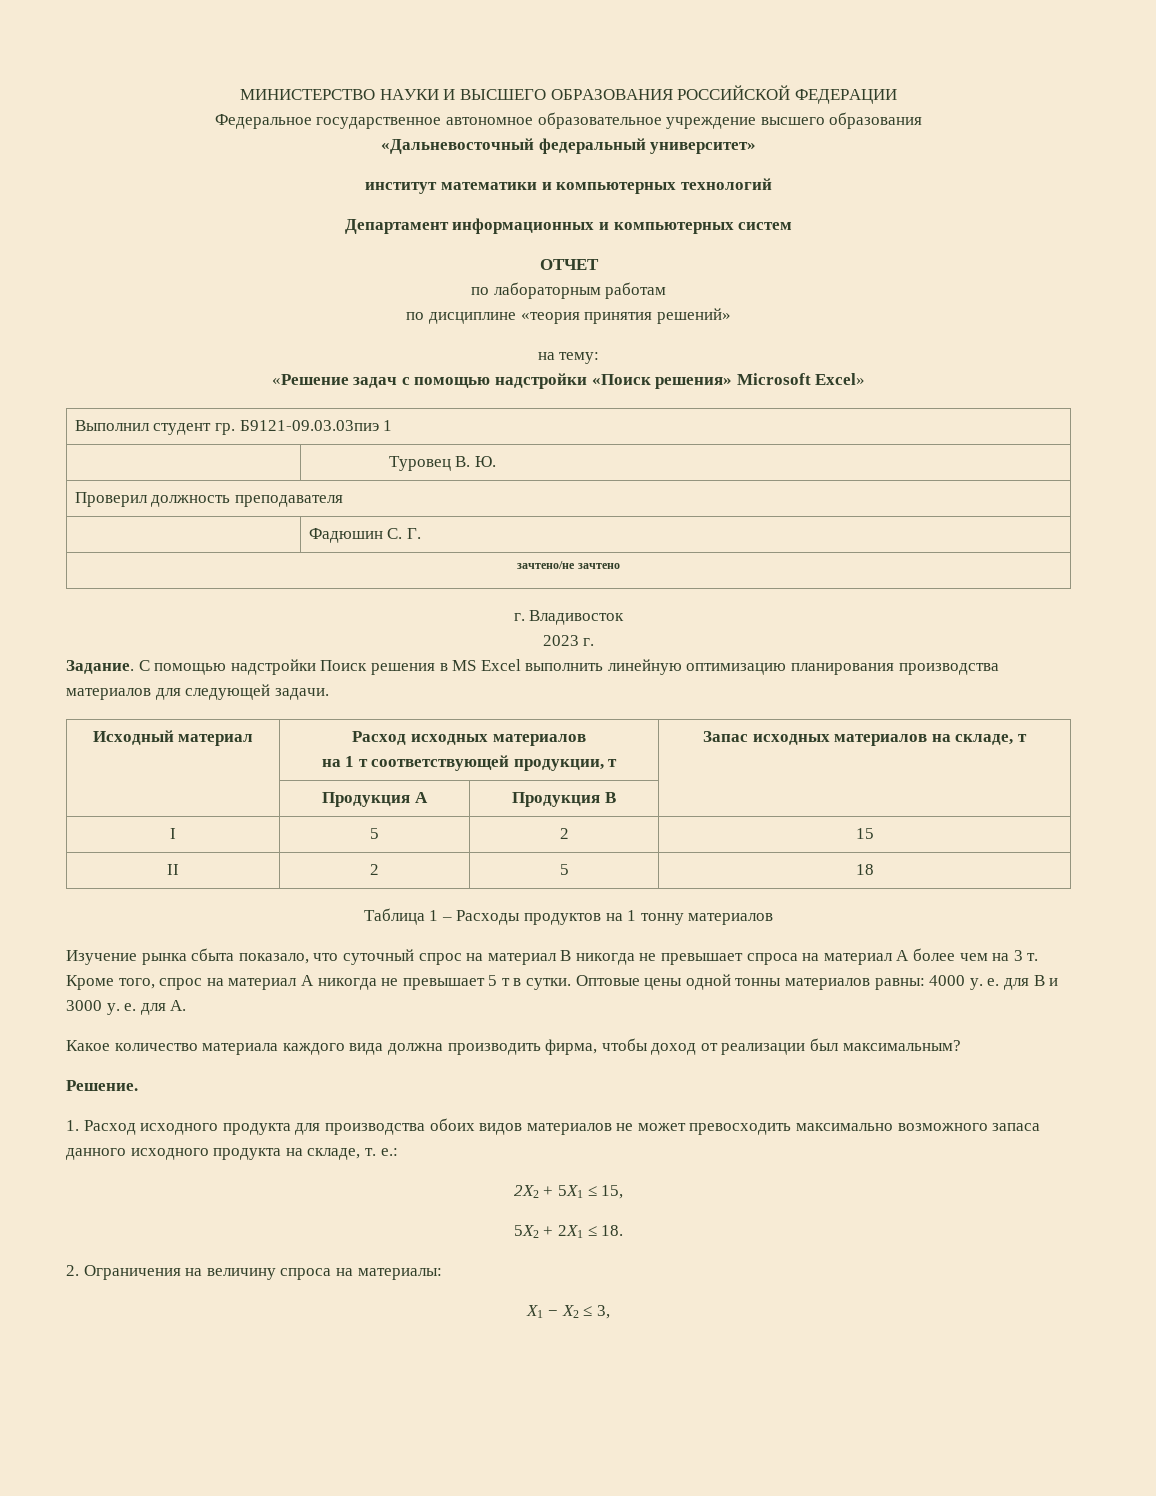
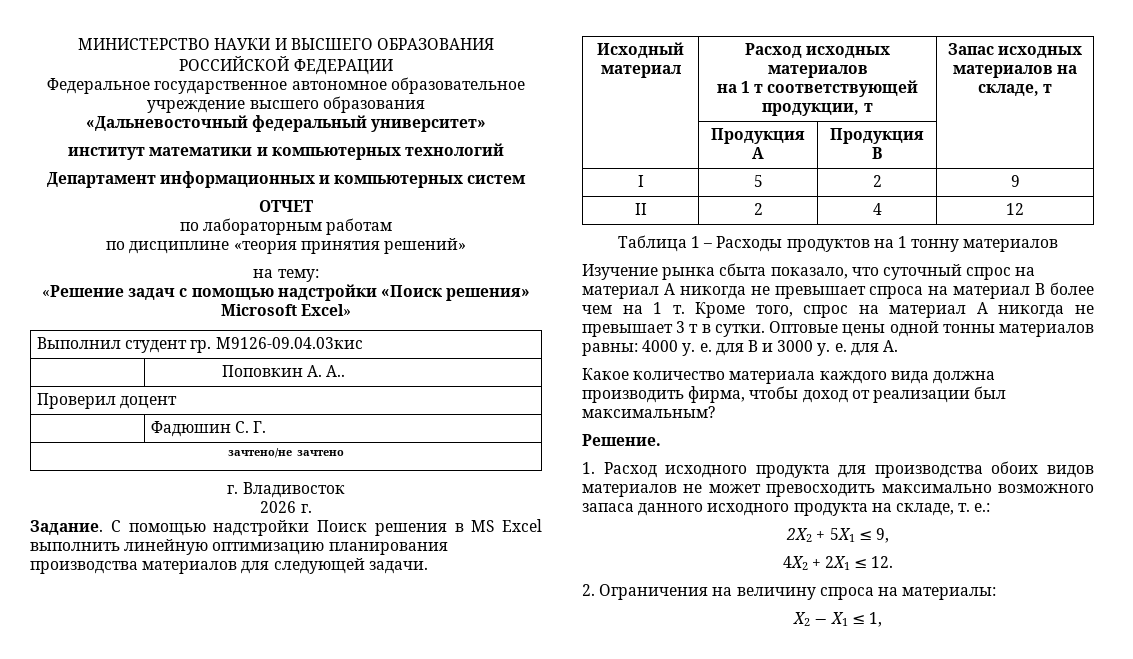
- Выполнил студент гр. Б9121-09.03.03пиэ 1
- | Туровец В. Ю.
+ Выполнил студент гр. М9126-09.04.03кис
+ | Поповкин А. А..
- Проверил должность преподавателя
+ Проверил доцент
- 2023 г.
+ 2026 г.
- I | 5 | 2 | 15
+ I | 5 | 2 | 9
- II | 2 | 5 | 18
+ II | 2 | 4 | 12
- Изучение рынка сбыта показало, что суточный спрос на материал В никогда не превышает спроса на материал А более чем на 3 т. Кроме того, спрос на материал А никогда не превышает 5 т в сутки.
+ Изучение рынка сбыта показало, что суточный спрос на материал A никогда не превышает спроса на материал B более чем на 1 т. Кроме того, спрос на материал А никогда не превышает 3 т в сутки.
- 2X2 + 5X1 ≤ 15,
- 5X2 + 2X1 ≤ 18.
+ 2X2 + 5X1 ≤ 9,
+ 4X2 + 2X1 ≤ 12.
- X1 − X2 ≤ 3,
+ X2 − X1 ≤ 1,

